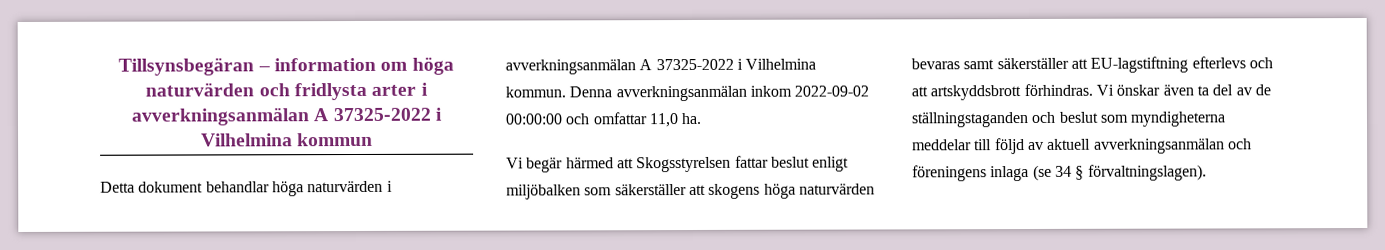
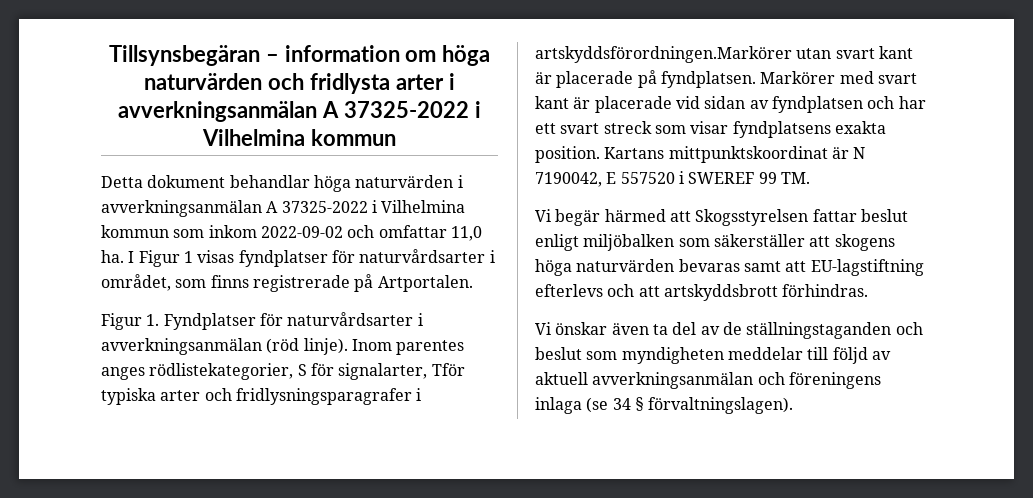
- Detta dokument behandlar höga naturvärden i avverkningsanmälan A 37325-2022 i Vilhelmina kommun. Denna avverkningsanmälan inkom 2022-09-02 00:00:00 och omfattar 11,0 ha.
+ Detta dokument behandlar höga naturvärden i avverkningsanmälan A 37325-2022 i Vilhelmina kommun som inkom 2022-09-02 och omfattar 11,0 ha. I Figur 1 visas fyndplatser för naturvårdsarter i området, som finns registrerade på Artportalen.
+ Figur 1. Fyndplatser för naturvårdsarter i avverkningsanmälan (röd linje). Inom parentes anges rödlistekategorier, S för signalarter, Tför typiska arter och fridlysningsparagrafer i artskyddsförordningen.Markörer utan svart kant är placerade på fyndplatsen. Markörer med svart kant är placerade vid sidan av fyndplatsen och har ett svart streck som visar fyndplatsens exakta position. Kartans mittpunktskoordinat är N 7190042, E 557520 i SWEREF 99 TM.
- Vi begär härmed att Skogsstyrelsen fattar beslut enligt miljöbalken som säkerställer att skogens höga naturvärden bevaras samt säkerställer att EU-lagstiftning efterlevs och att artskyddsbrott förhindras. Vi önskar även ta del av de ställningstaganden och beslut som myndigheterna meddelar till följd av aktuell avverkningsanmälan och föreningens inlaga (se 34 § förvaltningslagen).
+ Vi begär härmed att Skogsstyrelsen fattar beslut enligt miljöbalken som säkerställer att skogens höga naturvärden bevaras samt att EU-lagstiftning efterlevs och att artskyddsbrott förhindras.
+ Vi önskar även ta del av de ställningstaganden och beslut som myndigheten meddelar till följd av aktuell avverkningsanmälan och föreningens inlaga (se 34 § förvaltningslagen).

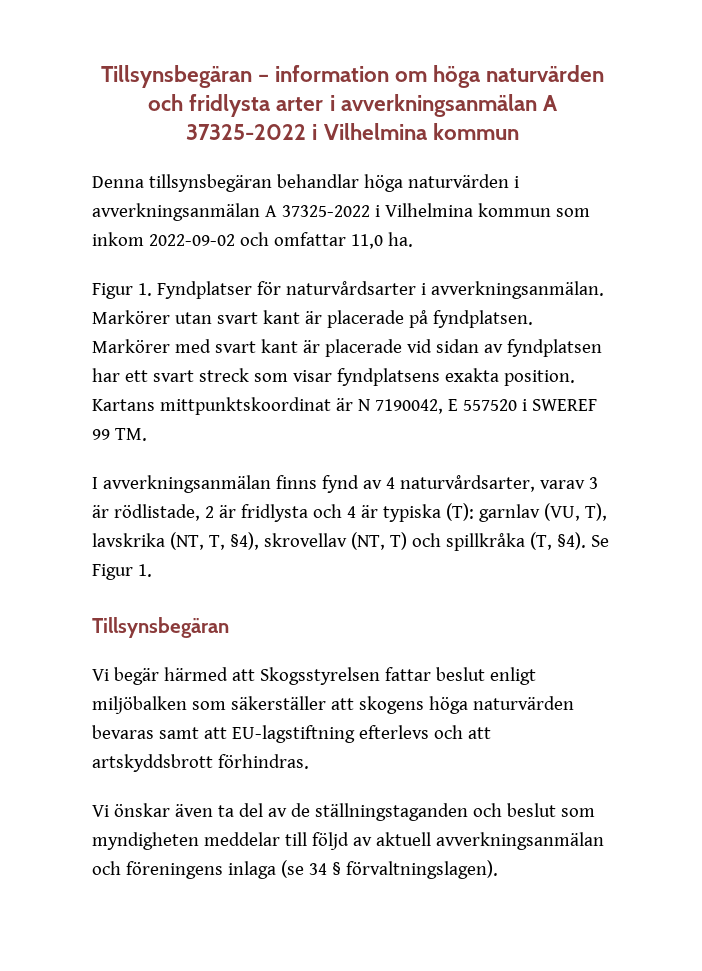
- Detta dokument behandlar höga naturvärden i avverkningsanmälan A 37325-2022 i Vilhelmina kommun som inkom 2022-09-02 och omfattar 11,0 ha. I Figur 1 visas fyndplatser för naturvårdsarter i området, som finns registrerade på Artportalen.
+ Denna tillsynsbegäran behandlar höga naturvärden i avverkningsanmälan A 37325-2022 i Vilhelmina kommun som inkom 2022-09-02 och omfattar 11,0 ha.
- Figur 1. Fyndplatser för naturvårdsarter i avverkningsanmälan (röd linje). Inom parentes anges rödlistekategorier, S för signalarter, Tför typiska arter och fridlysningsparagrafer i artskyddsförordningen.Markörer utan svart kant är placerade på fyndplatsen.
+ Figur 1. Fyndplatser för naturvårdsarter i avverkningsanmälan. Markörer utan svart kant är placerade på fyndplatsen.
- Markörer med svart kant är placerade vid sidan av fyndplatsen och har ett svart streck som visar fyndplatsens exakta position.
+ Markörer med svart kant är placerade vid sidan av fyndplatsen har ett svart streck som visar fyndplatsens exakta position.
+ I avverkningsanmälan finns fynd av 4 naturvårdsarter, varav 3 är rödlistade, 2 är fridlysta och 4 är typiska (T): garnlav (VU, T), lavskrika (NT, T, §4), skrovellav (NT, T) och spillkråka (T, §4). Se Figur 1.
+ Tillsynsbegäran

